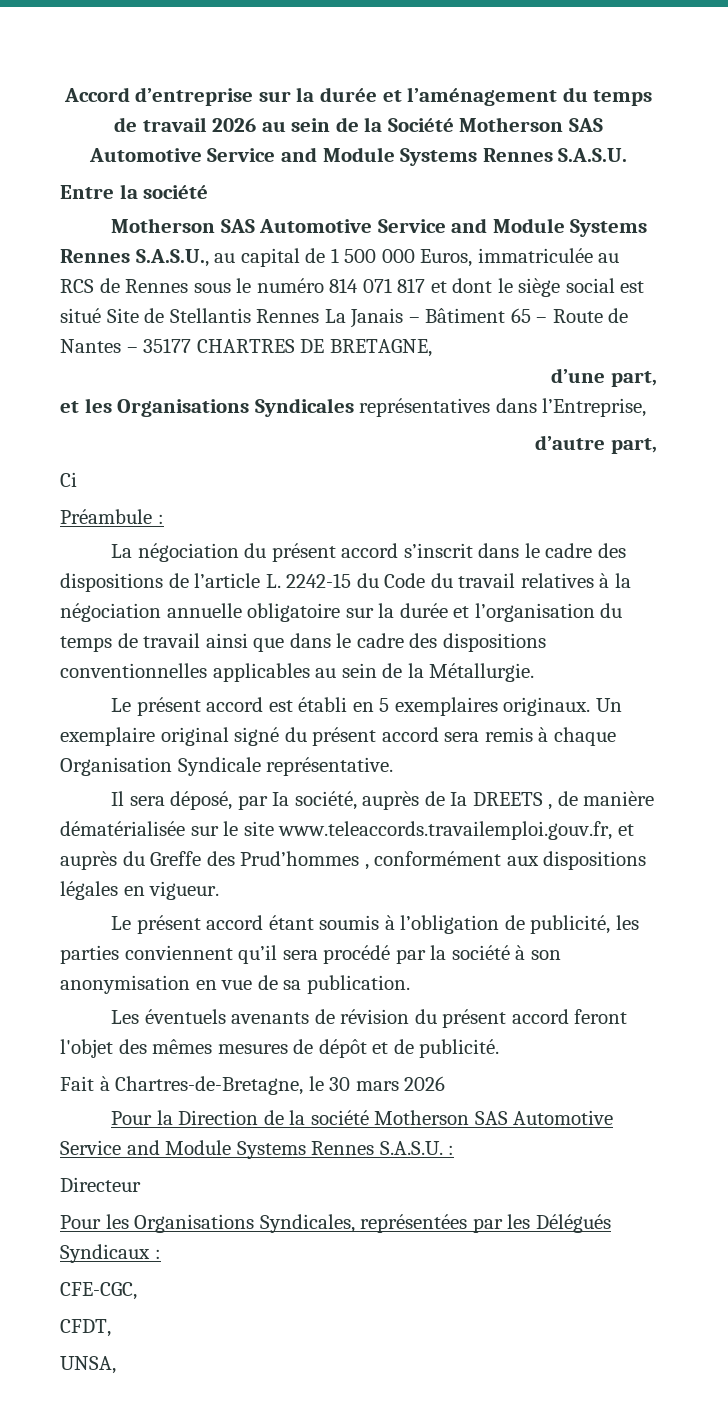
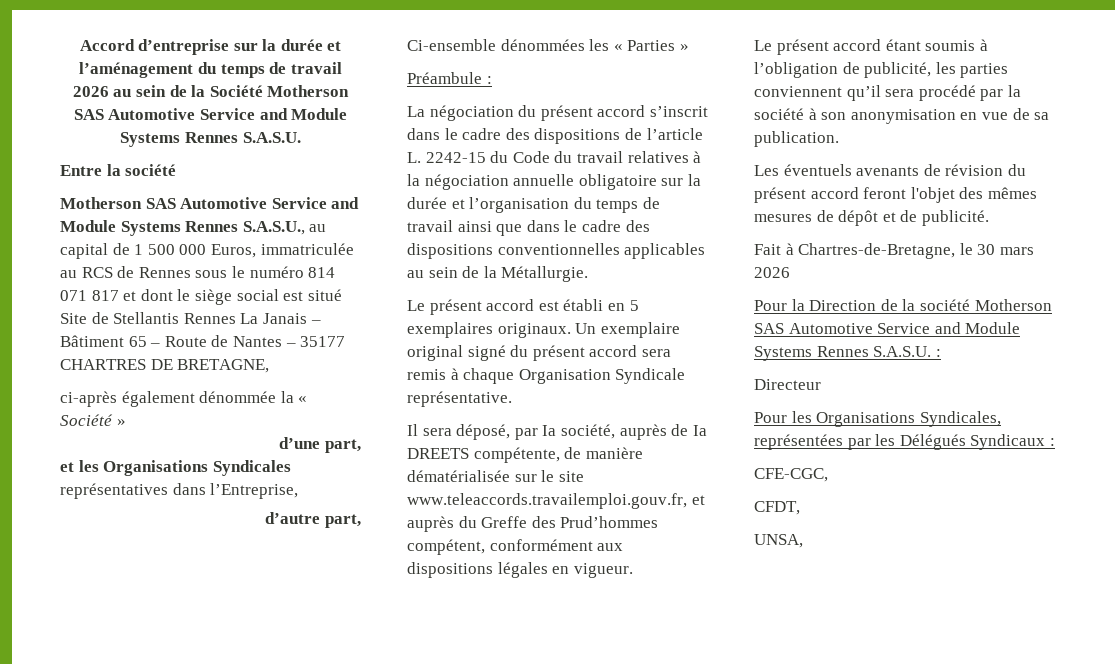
+ ci-après également dénommée la « Société »
- Ci
+ Ci-ensemble dénommées les « Parties »
- Il sera déposé, par Ia société, auprès de Ia DREETS , de manière dématérialisée sur le site www.teleaccords.travailemploi.gouv.fr, et auprès du Greffe des Prud’hommes , conformément aux dispositions légales en vigueur.
+ Il sera déposé, par Ia société, auprès de Ia DREETS compétente, de manière dématérialisée sur le site www.teleaccords.travailemploi.gouv.fr, et auprès du Greffe des Prud’hommes compétent, conformément aux dispositions légales en vigueur.

